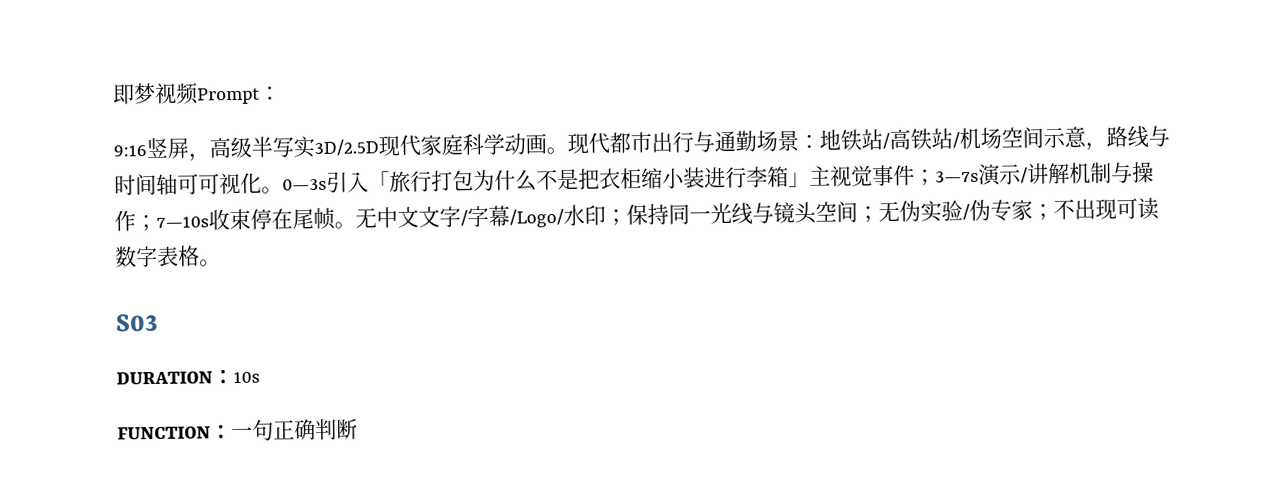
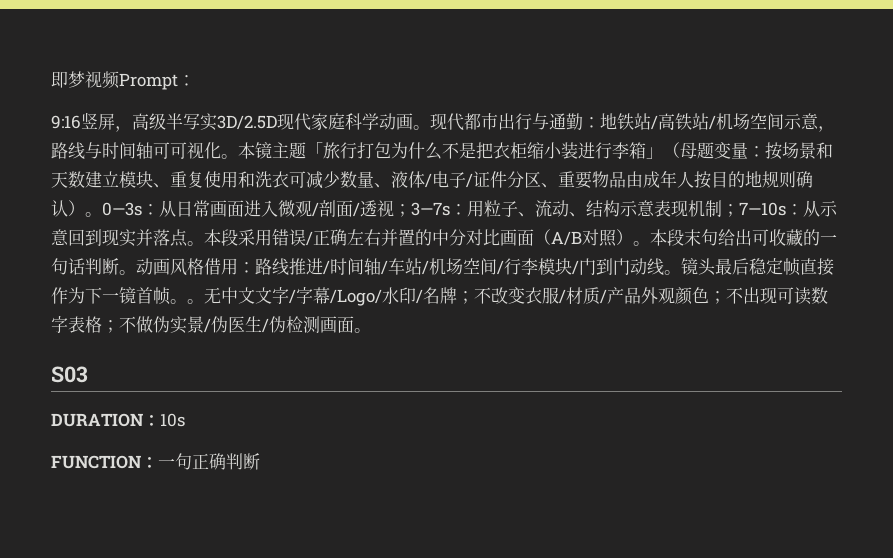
- 现代都市出行与通勤场景：地铁站/高铁站/机场空间示意，路线与时间轴可可视化。
+ 现代都市出行与通勤：地铁站/高铁站/机场空间示意，路线与时间轴可可视化。
- 0—3s引入「旅行打包为什么不是把衣柜缩小装进行李箱」主视觉事件；3—7s演示/讲解机制与操作；7—10s收束停在尾帧。
+ 本镜主题「旅行打包为什么不是把衣柜缩小装进行李箱」（母题变量：按场景和天数建立模块、重复使用和洗衣可减少数量、液体/电子/证件分区、重要物品由成年人按目的地规则确认）。0—3s：从日常画面进入微观/剖面/透视；3—7s：用粒子、流动、结构示意表现机制；7—10s：从示意回到现实并落点。本段采用错误/正确左右并置的中分对比画面（A/B对照）。本段末句给出可收藏的一句话判断。动画风格借用：路线推进/时间轴/车站/机场空间/行李模块/门到门动线。镜头最后稳定帧直接作为下一镜首帧。。
- 无中文文字/字幕/Logo/水印；保持同一光线与镜头空间；无伪实验/伪专家；不出现可读数字表格。
+ 无中文文字/字幕/Logo/水印/名牌；不改变衣服/材质/产品外观颜色；不出现可读数字表格；不做伪实景/伪医生/伪检测画面。

